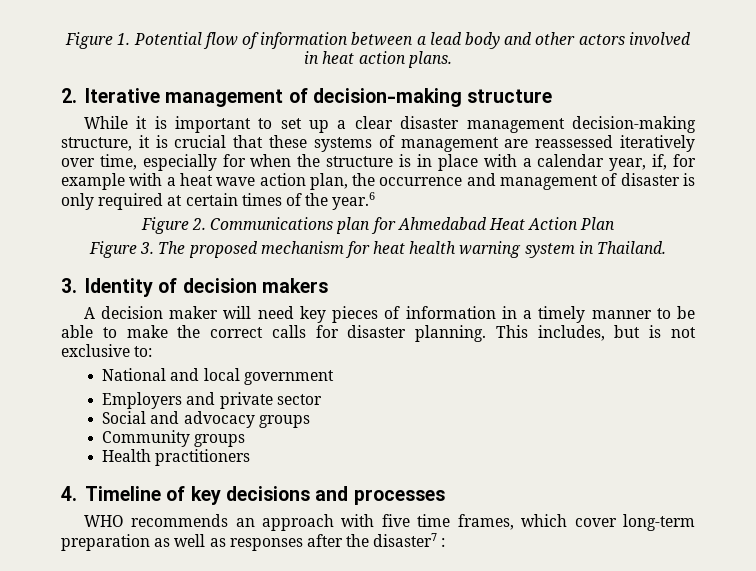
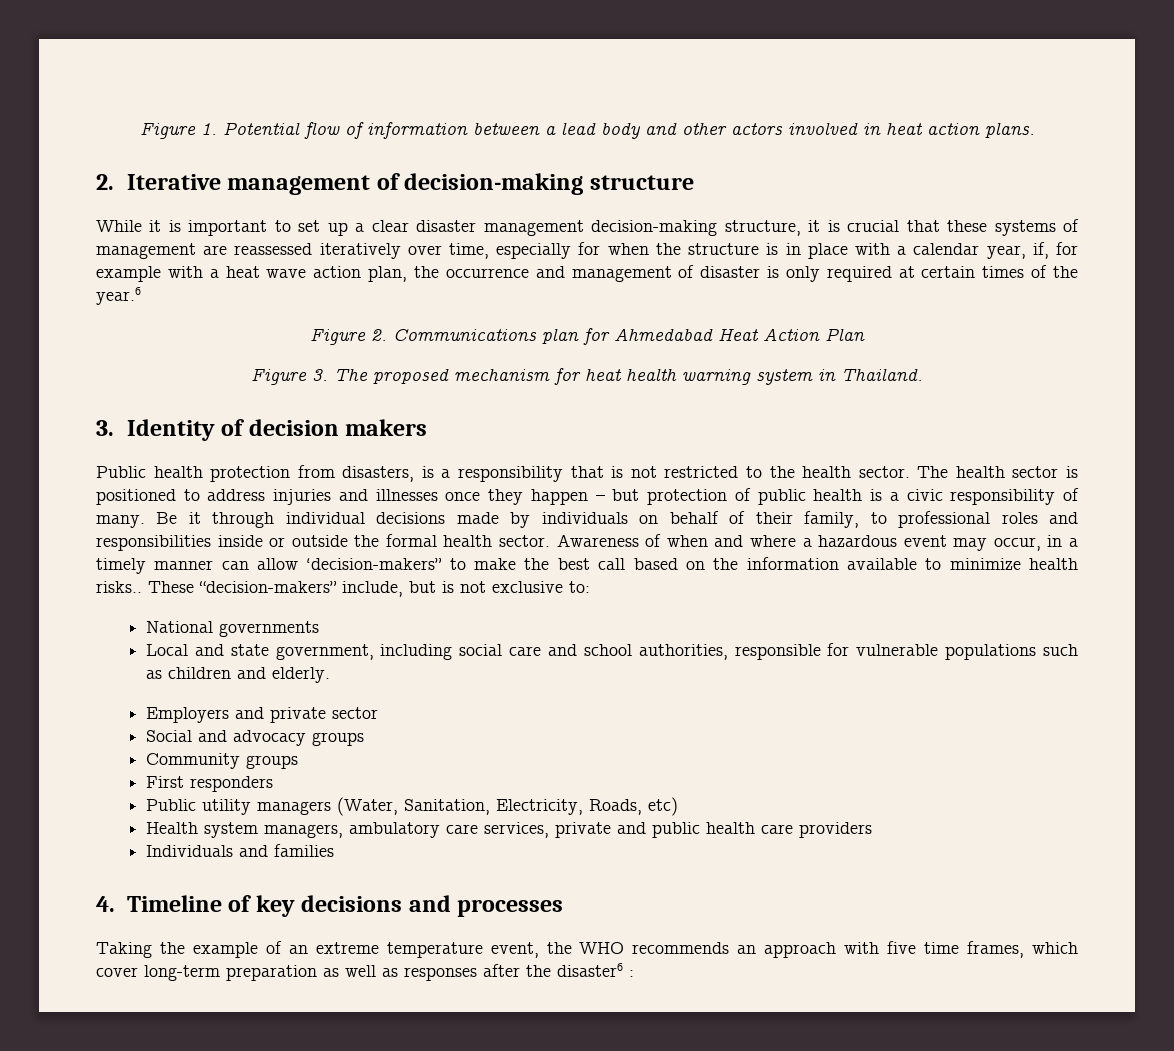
- A decision maker will need key pieces of information in a timely manner to be able to make the correct calls for disaster planning. This includes, but is not exclusive to:
+ Public health protection from disasters, is a responsibility that is not restricted to the health sector. The health sector is positioned to address injuries and illnesses once they happen – but protection of public health is a civic responsibility of many. Be it through individual decisions made by individuals on behalf of their family, to professional roles and responsibilities inside or outside the formal health sector. Awareness of when and where a hazardous event may occur, in a timely manner can allow ‘decision-makers” to make the best call based on the information available to minimize health risks.. These “decision-makers” include, but is not exclusive to:
- National and local government
+ National governments
+ Local and state government, including social care and school authorities, responsible for vulnerable populations such as children and elderly.
- Health practitioners
+ First responders
+ Public utility managers (Water, Sanitation, Electricity, Roads, etc)
+ Health system managers, ambulatory care services, private and public health care providers
+ Individuals and families
- WHO recommends an approach with five time frames, which cover long-term preparation as well as responses after the disaster7 :
+ Taking the example of an extreme temperature event, the WHO recommends an approach with five time frames, which cover long-term preparation as well as responses after the disaster6 :

